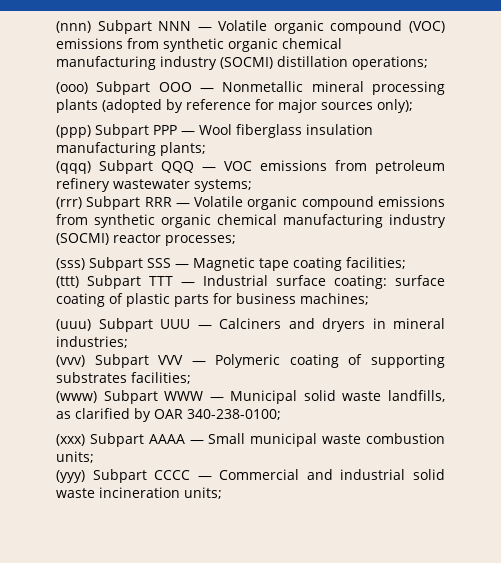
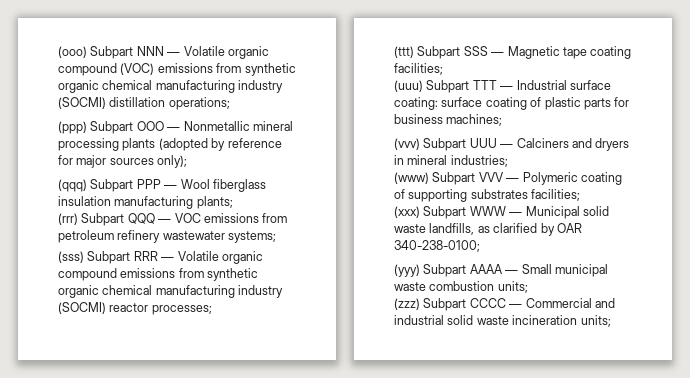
- (nnn) Subpart NNN — Volatile organic compound (VOC) emissions from synthetic organic chemical manufacturing industry (SOCMI) distillation operations;
+ (ooo) Subpart NNN — Volatile organic compound (VOC) emissions from synthetic organic chemical manufacturing industry (SOCMI) distillation operations;
- (ooo) Subpart OOO — Nonmetallic mineral processing plants (adopted by reference for major sources only);
+ (ppp) Subpart OOO — Nonmetallic mineral processing plants (adopted by reference for major sources only);
- (ppp) Subpart PPP — Wool fiberglass insulation manufacturing plants;
+ (qqq) Subpart PPP — Wool fiberglass insulation manufacturing plants;
- (qqq) Subpart QQQ — VOC emissions from petroleum refinery wastewater systems;
+ (rrr) Subpart QQQ — VOC emissions from petroleum refinery wastewater systems;
- (rrr) Subpart RRR — Volatile organic compound emissions from synthetic organic chemical manufacturing industry (SOCMI) reactor processes;
+ (sss) Subpart RRR — Volatile organic compound emissions from synthetic organic chemical manufacturing industry (SOCMI) reactor processes;
- (sss) Subpart SSS — Magnetic tape coating facilities;
+ (ttt) Subpart SSS — Magnetic tape coating facilities;
- (ttt) Subpart TTT — Industrial surface coating: surface coating of plastic parts for business machines;
+ (uuu) Subpart TTT — Industrial surface coating: surface coating of plastic parts for business machines;
- (uuu) Subpart UUU — Calciners and dryers in mineral industries;
+ (vvv) Subpart UUU — Calciners and dryers in mineral industries;
- (vvv) Subpart VVV — Polymeric coating of supporting substrates facilities;
+ (www) Subpart VVV — Polymeric coating of supporting substrates facilities;
- (www) Subpart WWW — Municipal solid waste landfills, as clarified by OAR 340-238-0100;
+ (xxx) Subpart WWW — Municipal solid waste landfills, as clarified by OAR 340-238-0100;
- (xxx) Subpart AAAA — Small municipal waste combustion units;
+ (yyy) Subpart AAAA — Small municipal waste combustion units;
- (yyy) Subpart CCCC — Commercial and industrial solid waste incineration units;
+ (zzz) Subpart CCCC — Commercial and industrial solid waste incineration units;

